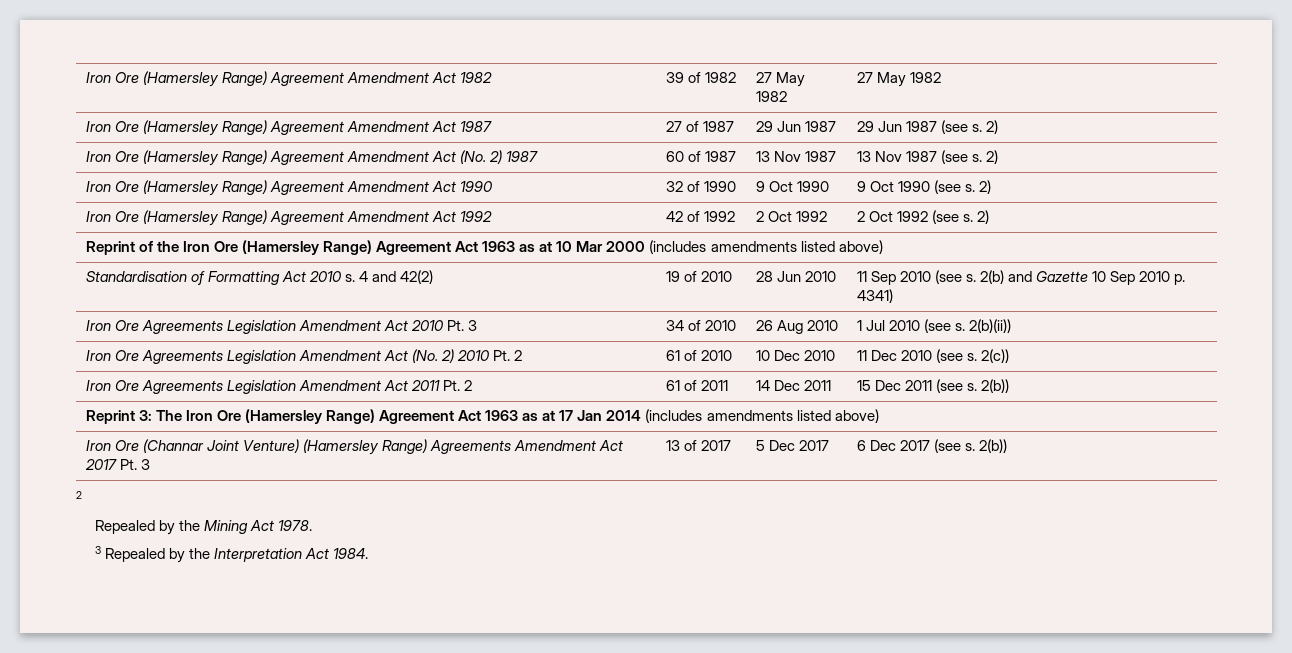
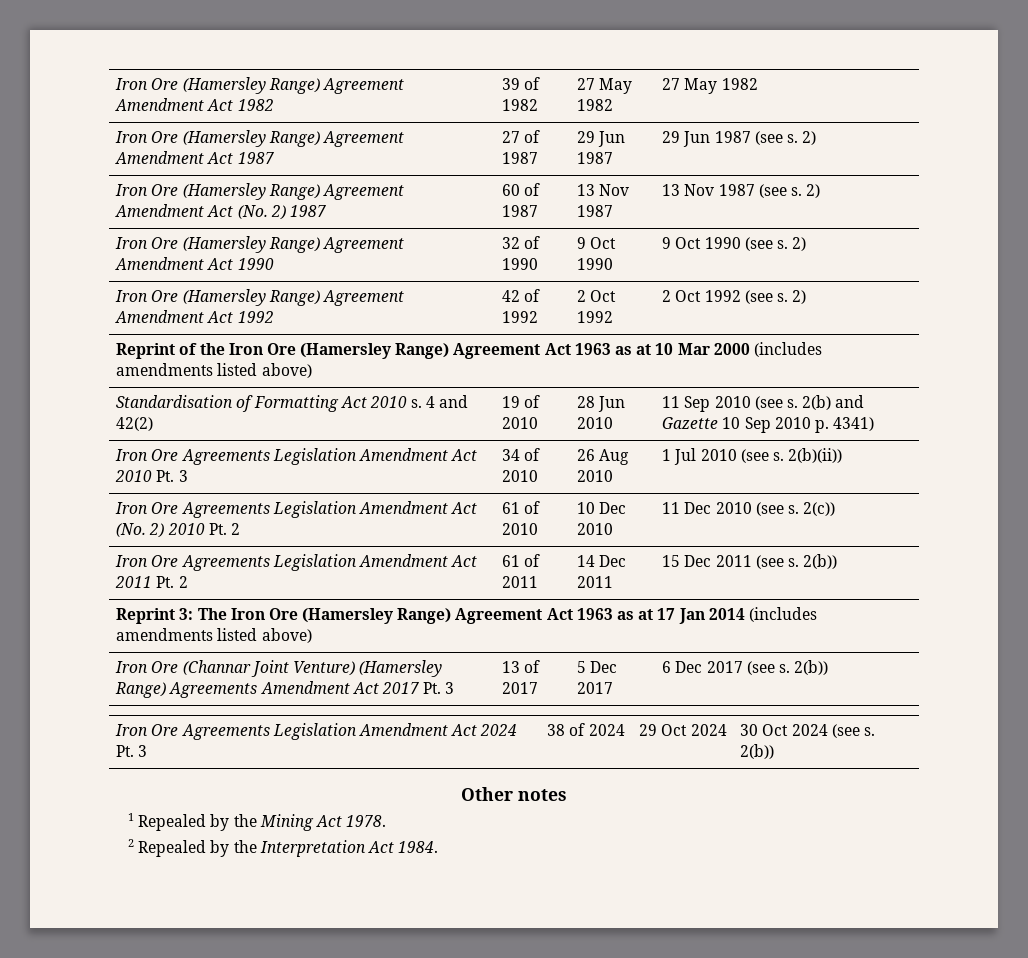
  Iron Ore (Channar Joint Venture) (Hamersley Range) Agreements Amendment Act 2017 Pt. 3 | 13 of 2017 | 5 Dec 2017 | 6 Dec 2017 (see s. 2(b))
- 2
- Repealed by the Mining Act 1978.
+ Iron Ore Agreements Legislation Amendment Act 2024 Pt. 3 | 38 of 2024 | 29 Oct 2024 | 30 Oct 2024 (see s. 2(b))
+ Other notes
+ 1 Repealed by the Mining Act 1978.
- 3 Repealed by the Interpretation Act 1984.
+ 2 Repealed by the Interpretation Act 1984.

